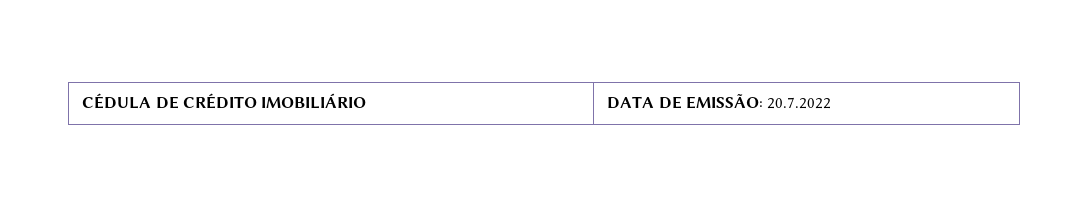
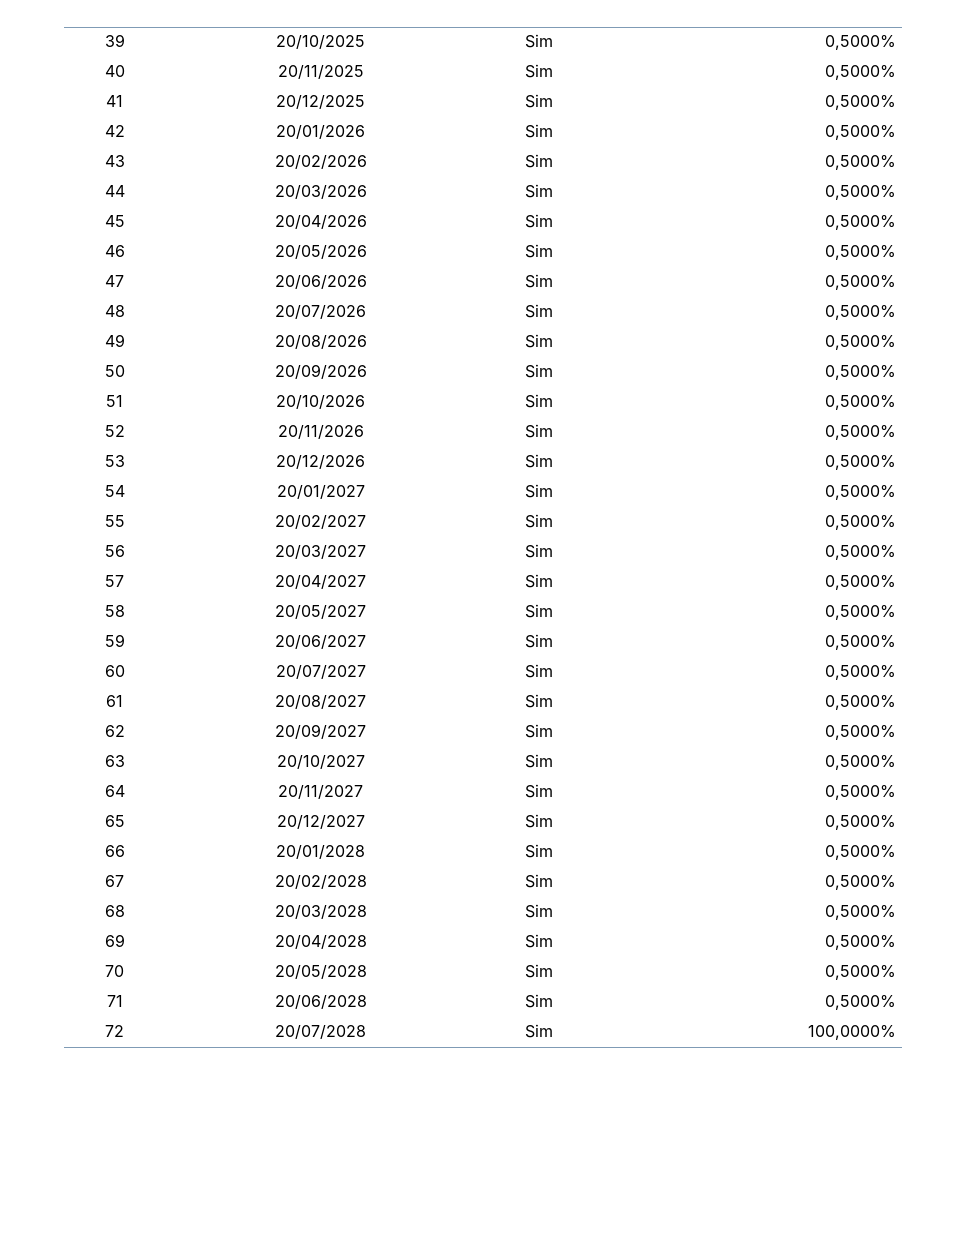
- CÉDULA DE CRÉDITO IMOBILIÁRIO | DATA DE EMISSÃO: 20.7.2022
+ 39 | 20/10/2025 | Sim | 0,5000%
+ 40 | 20/11/2025 | Sim | 0,5000%
+ 41 | 20/12/2025 | Sim | 0,5000%
+ 42 | 20/01/2026 | Sim | 0,5000%
+ 43 | 20/02/2026 | Sim | 0,5000%
+ 44 | 20/03/2026 | Sim | 0,5000%
+ 45 | 20/04/2026 | Sim | 0,5000%
+ 46 | 20/05/2026 | Sim | 0,5000%
+ 47 | 20/06/2026 | Sim | 0,5000%
+ 48 | 20/07/2026 | Sim | 0,5000%
+ 49 | 20/08/2026 | Sim | 0,5000%
+ 50 | 20/09/2026 | Sim | 0,5000%
+ 51 | 20/10/2026 | Sim | 0,5000%
+ 52 | 20/11/2026 | Sim | 0,5000%
+ 53 | 20/12/2026 | Sim | 0,5000%
+ 54 | 20/01/2027 | Sim | 0,5000%
+ 55 | 20/02/2027 | Sim | 0,5000%
+ 56 | 20/03/2027 | Sim | 0,5000%
+ 57 | 20/04/2027 | Sim | 0,5000%
+ 58 | 20/05/2027 | Sim | 0,5000%
+ 59 | 20/06/2027 | Sim | 0,5000%
+ 60 | 20/07/2027 | Sim | 0,5000%
+ 61 | 20/08/2027 | Sim | 0,5000%
+ 62 | 20/09/2027 | Sim | 0,5000%
+ 63 | 20/10/2027 | Sim | 0,5000%
+ 64 | 20/11/2027 | Sim | 0,5000%
+ 65 | 20/12/2027 | Sim | 0,5000%
+ 66 | 20/01/2028 | Sim | 0,5000%
+ 67 | 20/02/2028 | Sim | 0,5000%
+ 68 | 20/03/2028 | Sim | 0,5000%
+ 69 | 20/04/2028 | Sim | 0,5000%
+ 70 | 20/05/2028 | Sim | 0,5000%
+ 71 | 20/06/2028 | Sim | 0,5000%
+ 72 | 20/07/2028 | Sim | 100,0000%

